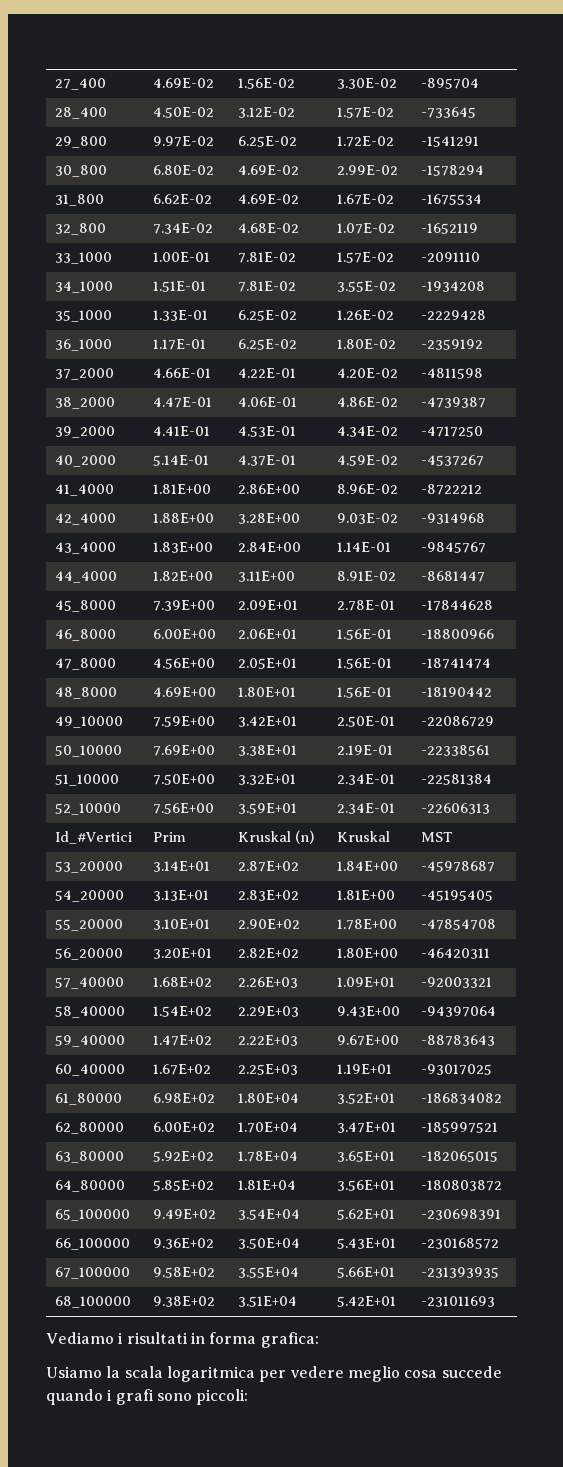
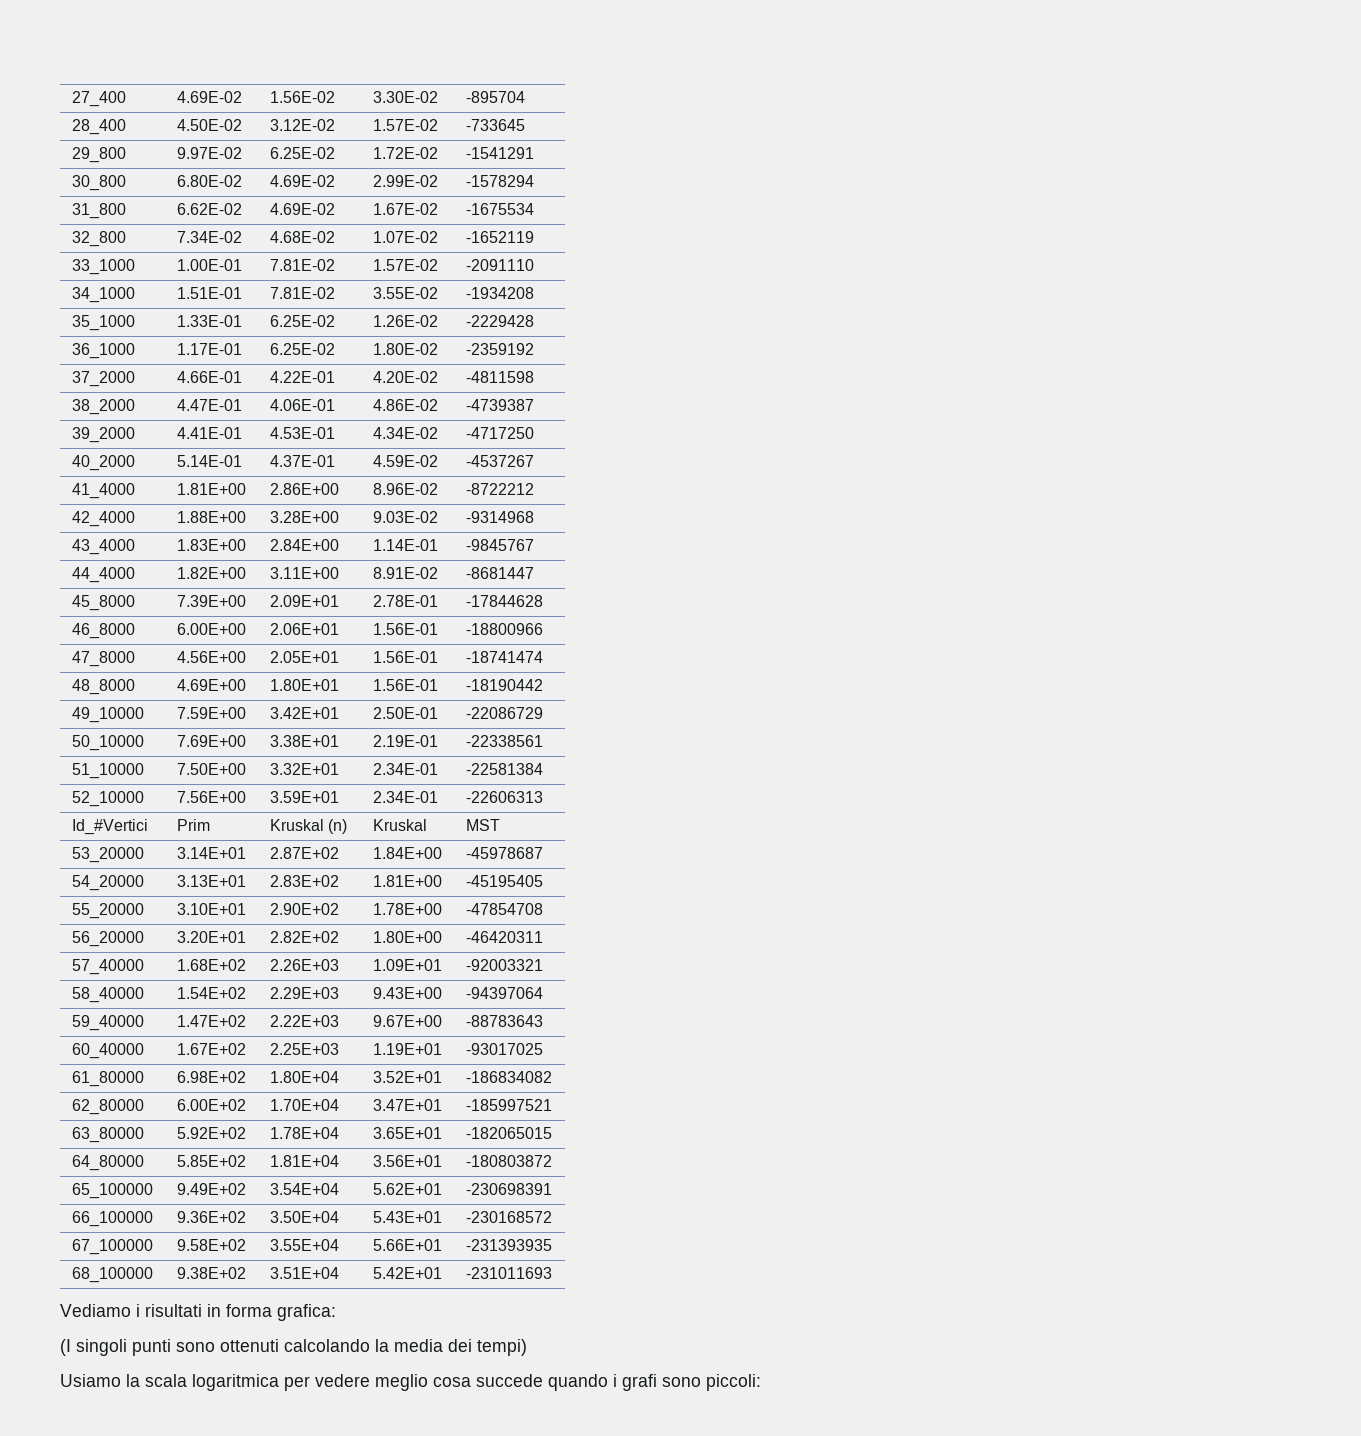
+ (I singoli punti sono ottenuti calcolando la media dei tempi)

